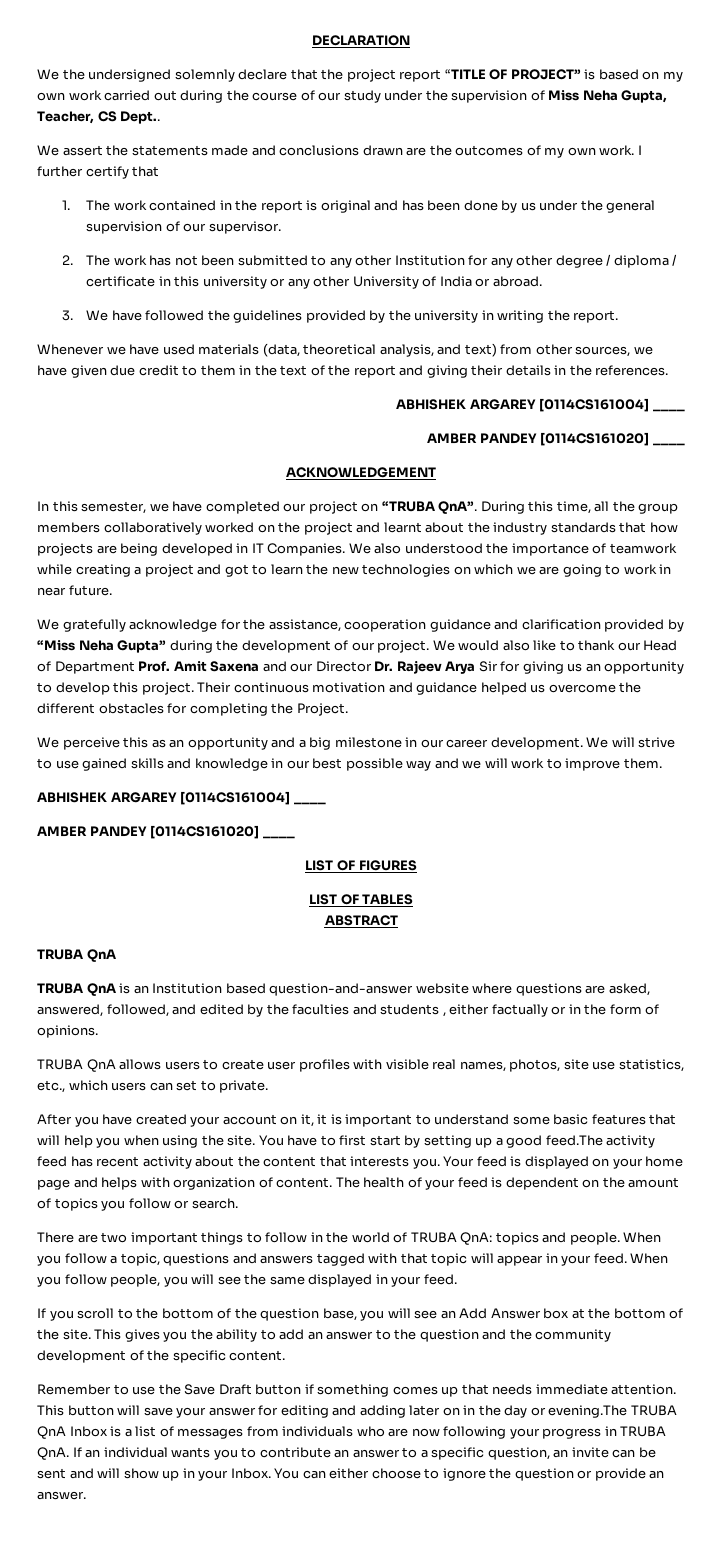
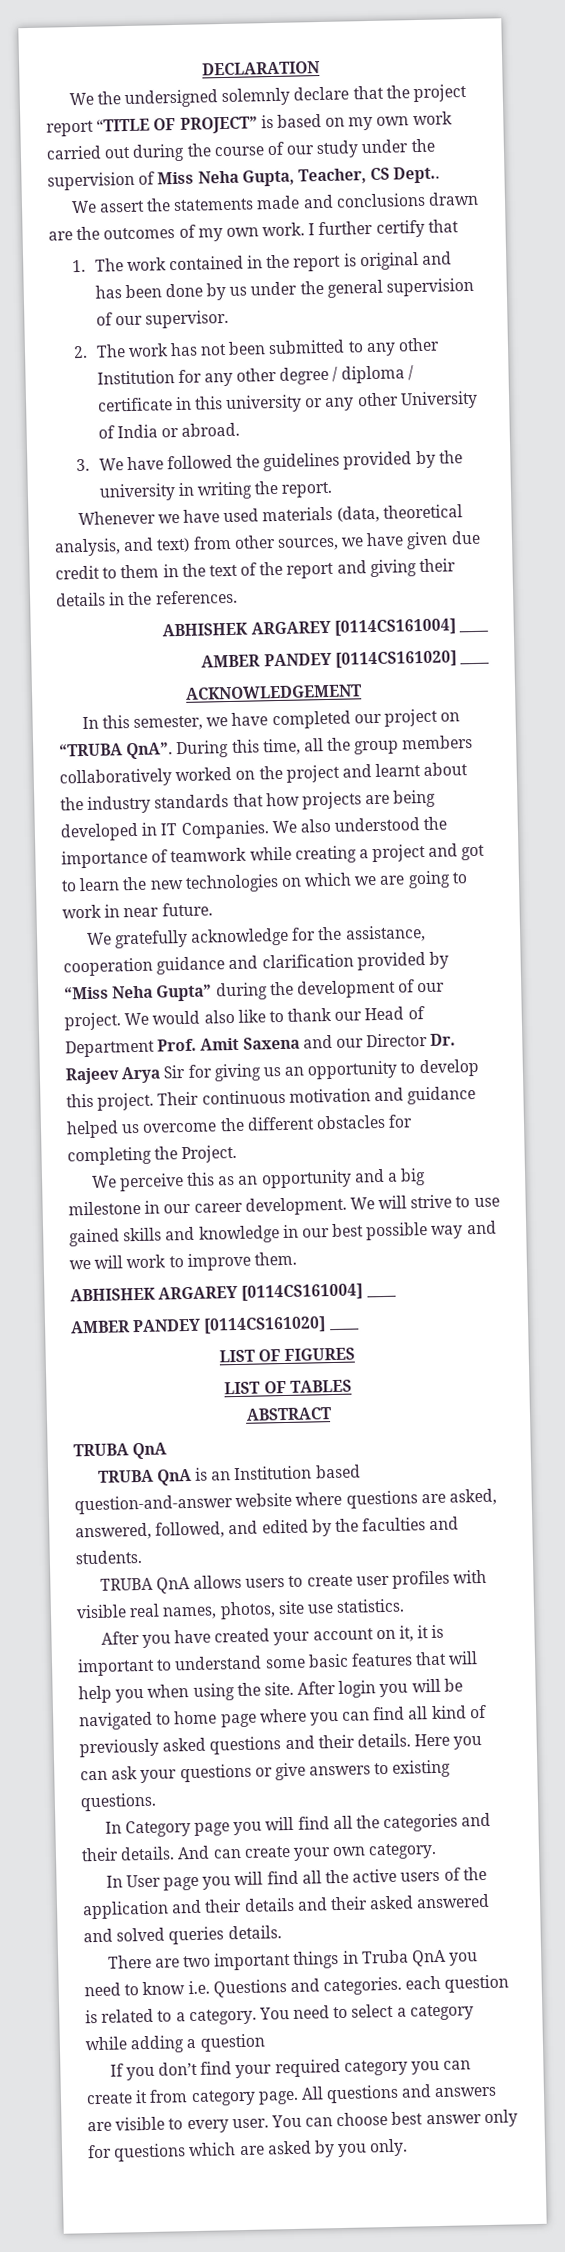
- TRUBA QnA is an Institution based question-and-answer website where questions are asked, answered, followed, and edited by the faculties and students , either factually or in the form of opinions.
+ TRUBA QnA is an Institution based question-and-answer website where questions are asked, answered, followed, and edited by the faculties and students.
- TRUBA QnA allows users to create user profiles with visible real names, photos, site use statistics, etc., which users can set to private.
+ TRUBA QnA allows users to create user profiles with visible real names, photos, site use statistics.
- You have to first start by setting up a good feed.The activity feed has recent activity about the content that interests you. Your feed is displayed on your home page and helps with organization of content. The health of your feed is dependent on the amount of topics you follow or search.
+ After login you will be navigated to home page where you can find all kind of previously asked questions and their details. Here you can ask your questions or give answers to existing questions.
+ In Category page you will find all the categories and their details. And can create your own category.
+ In User page you will find all the active users of the application and their details and their asked answered and solved queries details.
- There are two important things to follow in the world of TRUBA QnA: topics and people. When you follow a topic, questions and answers tagged with that topic will appear in your feed. When you follow people, you will see the same displayed in your feed.
- If you scroll to the bottom of the question base, you will see an Add Answer box at the bottom of the site. This gives you the ability to add an answer to the question and the community development of the specific content.
- Remember to use the Save Draft button if something comes up that needs immediate attention. This button will save your answer for editing and adding later on in the day or evening.The TRUBA QnA Inbox is a list of messages from individuals who are now following your progress in TRUBA QnA. If an individual wants you to contribute an answer to a specific question, an invite can be sent and will show up in your Inbox. You can either choose to ignore the question or provide an answer.
+ There are two important things in Truba QnA you need to know i.e. Questions and categories. each question is related to a category. You need to select a category while adding a question
+ If you don’t find your required category you can create it from category page. All questions and answers are visible to every user. You can choose best answer only for questions which are asked by you only.

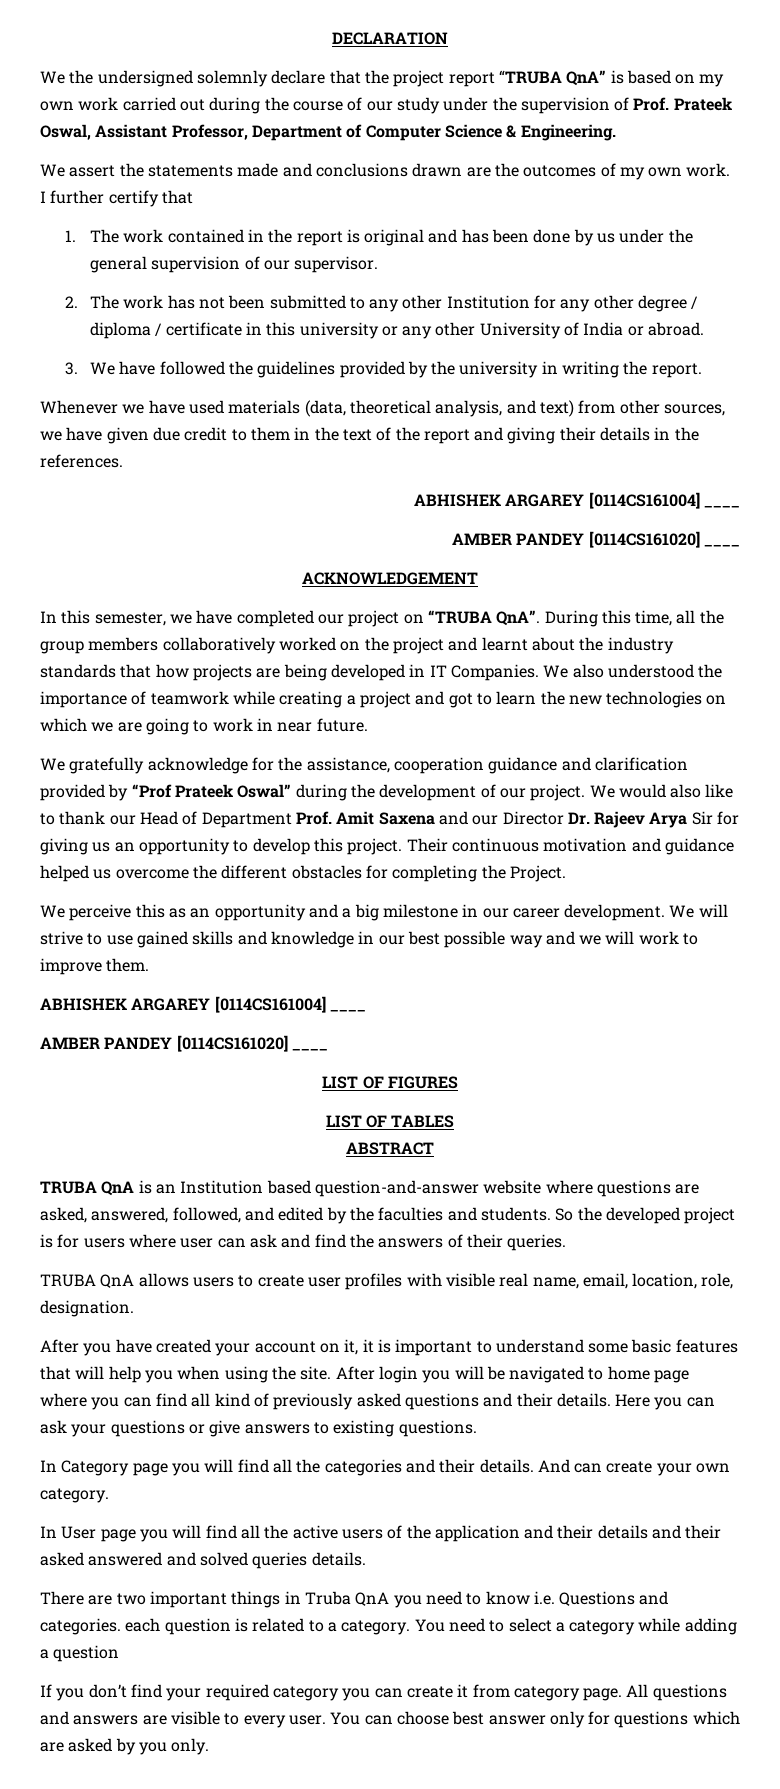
- We the undersigned solemnly declare that the project report “TITLE OF PROJECT” is based on my own work carried out during the course of our study under the supervision of Miss Neha Gupta, Teacher, CS Dept..
+ We the undersigned solemnly declare that the project report “TRUBA QnA” is based on my own work carried out during the course of our study under the supervision of Prof. Prateek Oswal, Assistant Professor, Department of Computer Science & Engineering.
- We gratefully acknowledge for the assistance, cooperation guidance and clarification provided by “Miss Neha Gupta” during the development of our project.
+ We gratefully acknowledge for the assistance, cooperation guidance and clarification provided by “Prof Prateek Oswal” during the development of our project.
  ABSTRACT
- TRUBA QnA
- TRUBA QnA is an Institution based question-and-answer website where questions are asked, answered, followed, and edited by the faculties and students.
+ TRUBA QnA is an Institution based question-and-answer website where questions are asked, answered, followed, and edited by the faculties and students. So the developed project is for users where user can ask and find the answers of their queries.
- TRUBA QnA allows users to create user profiles with visible real names, photos, site use statistics.
+ TRUBA QnA allows users to create user profiles with visible real name, email, location, role, designation.

